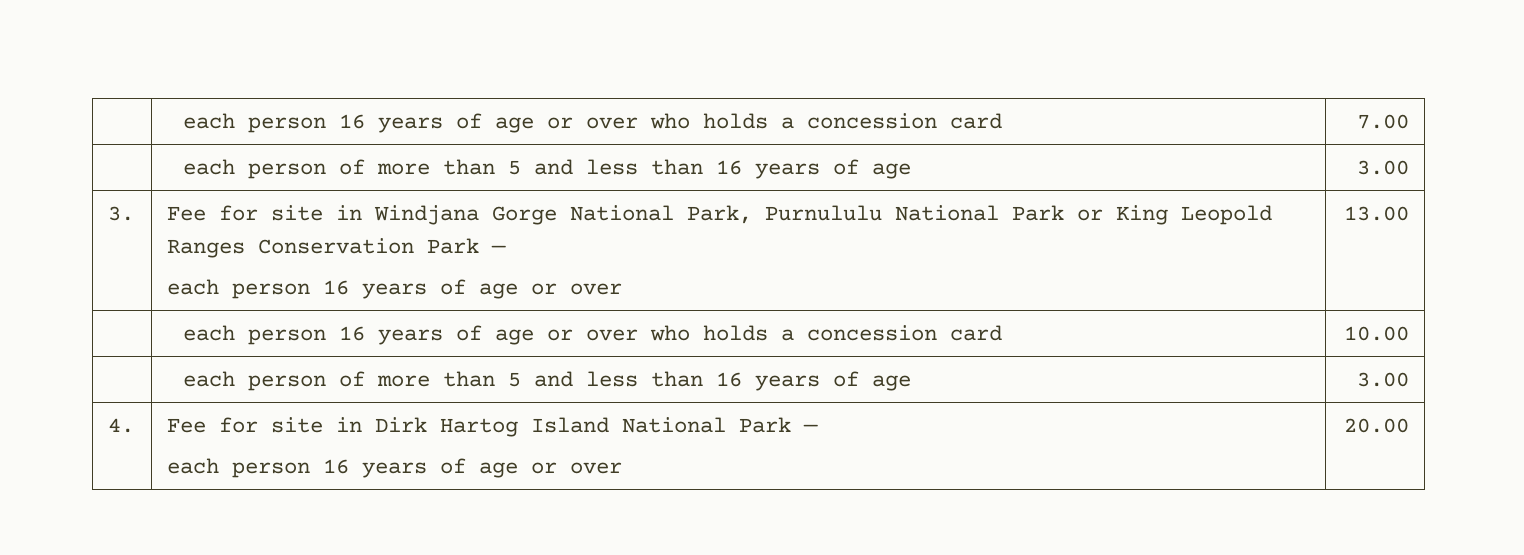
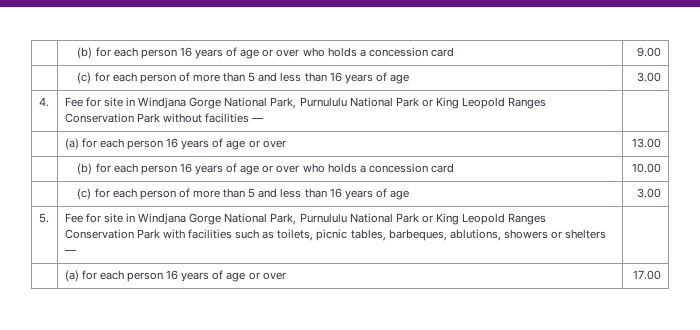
- | each person 16 years of age or over who holds a concession card | 7.00
- | each person of more than 5 and less than 16 years of age | 3.00
- 3. | Fee for site in Windjana Gorge National Park, Purnululu National Park or King Leopold Ranges Conservation Park —
- each person 16 years of age or over | 13.00
- | each person 16 years of age or over who holds a concession card | 10.00
- | each person of more than 5 and less than 16 years of age | 3.00
+ | (b) for each person 16 years of age or over who holds a concession card | 9.00
+ | (c) for each person of more than 5 and less than 16 years of age | 3.00
- 4. | Fee for site in Dirk Hartog Island National Park —
- each person 16 years of age or over | 20.00
+ 4. | Fee for site in Windjana Gorge National Park, Purnululu National Park or King Leopold Ranges Conservation Park without facilities — |
+ | (a) for each person 16 years of age or over | 13.00
+ | (b) for each person 16 years of age or over who holds a concession card | 10.00
+ | (c) for each person of more than 5 and less than 16 years of age | 3.00
+ 5. | Fee for site in Windjana Gorge National Park, Purnululu National Park or King Leopold Ranges Conservation Park with facilities such as toilets, picnic tables, barbeques, ablutions, showers or shelters — |
+ | (a) for each person 16 years of age or over | 17.00

